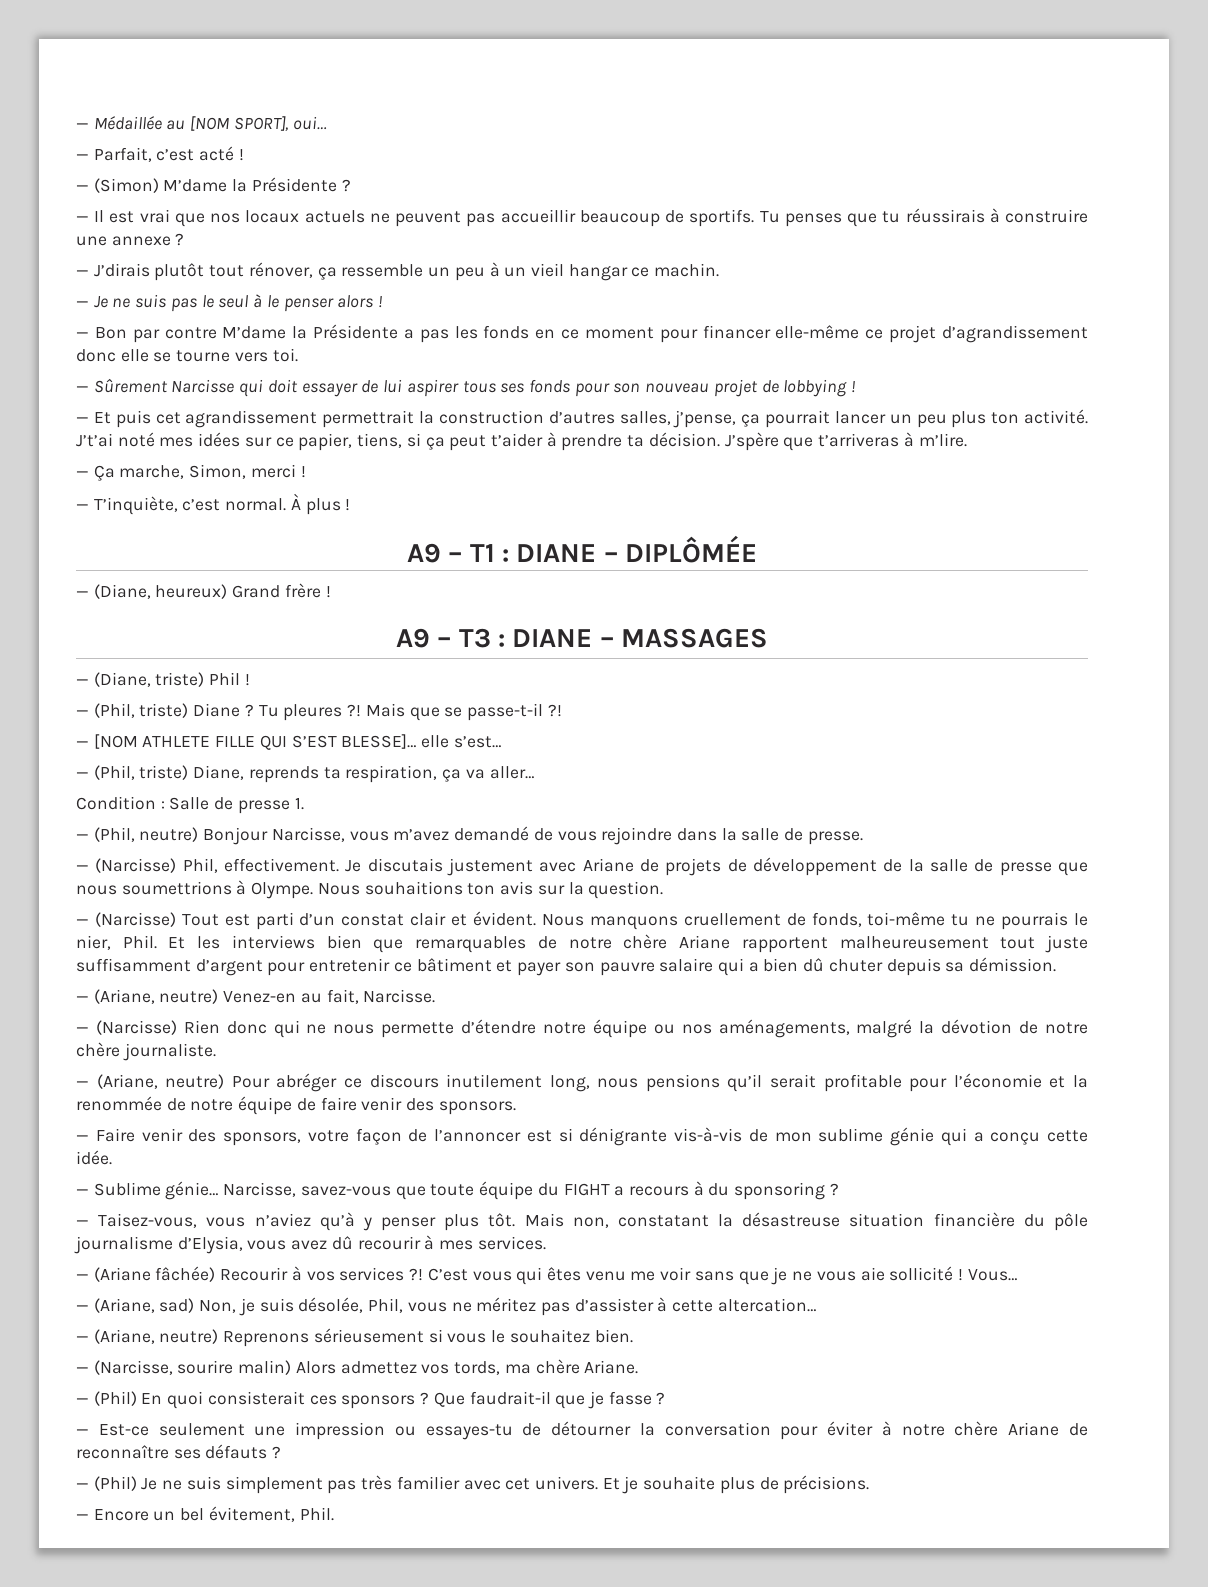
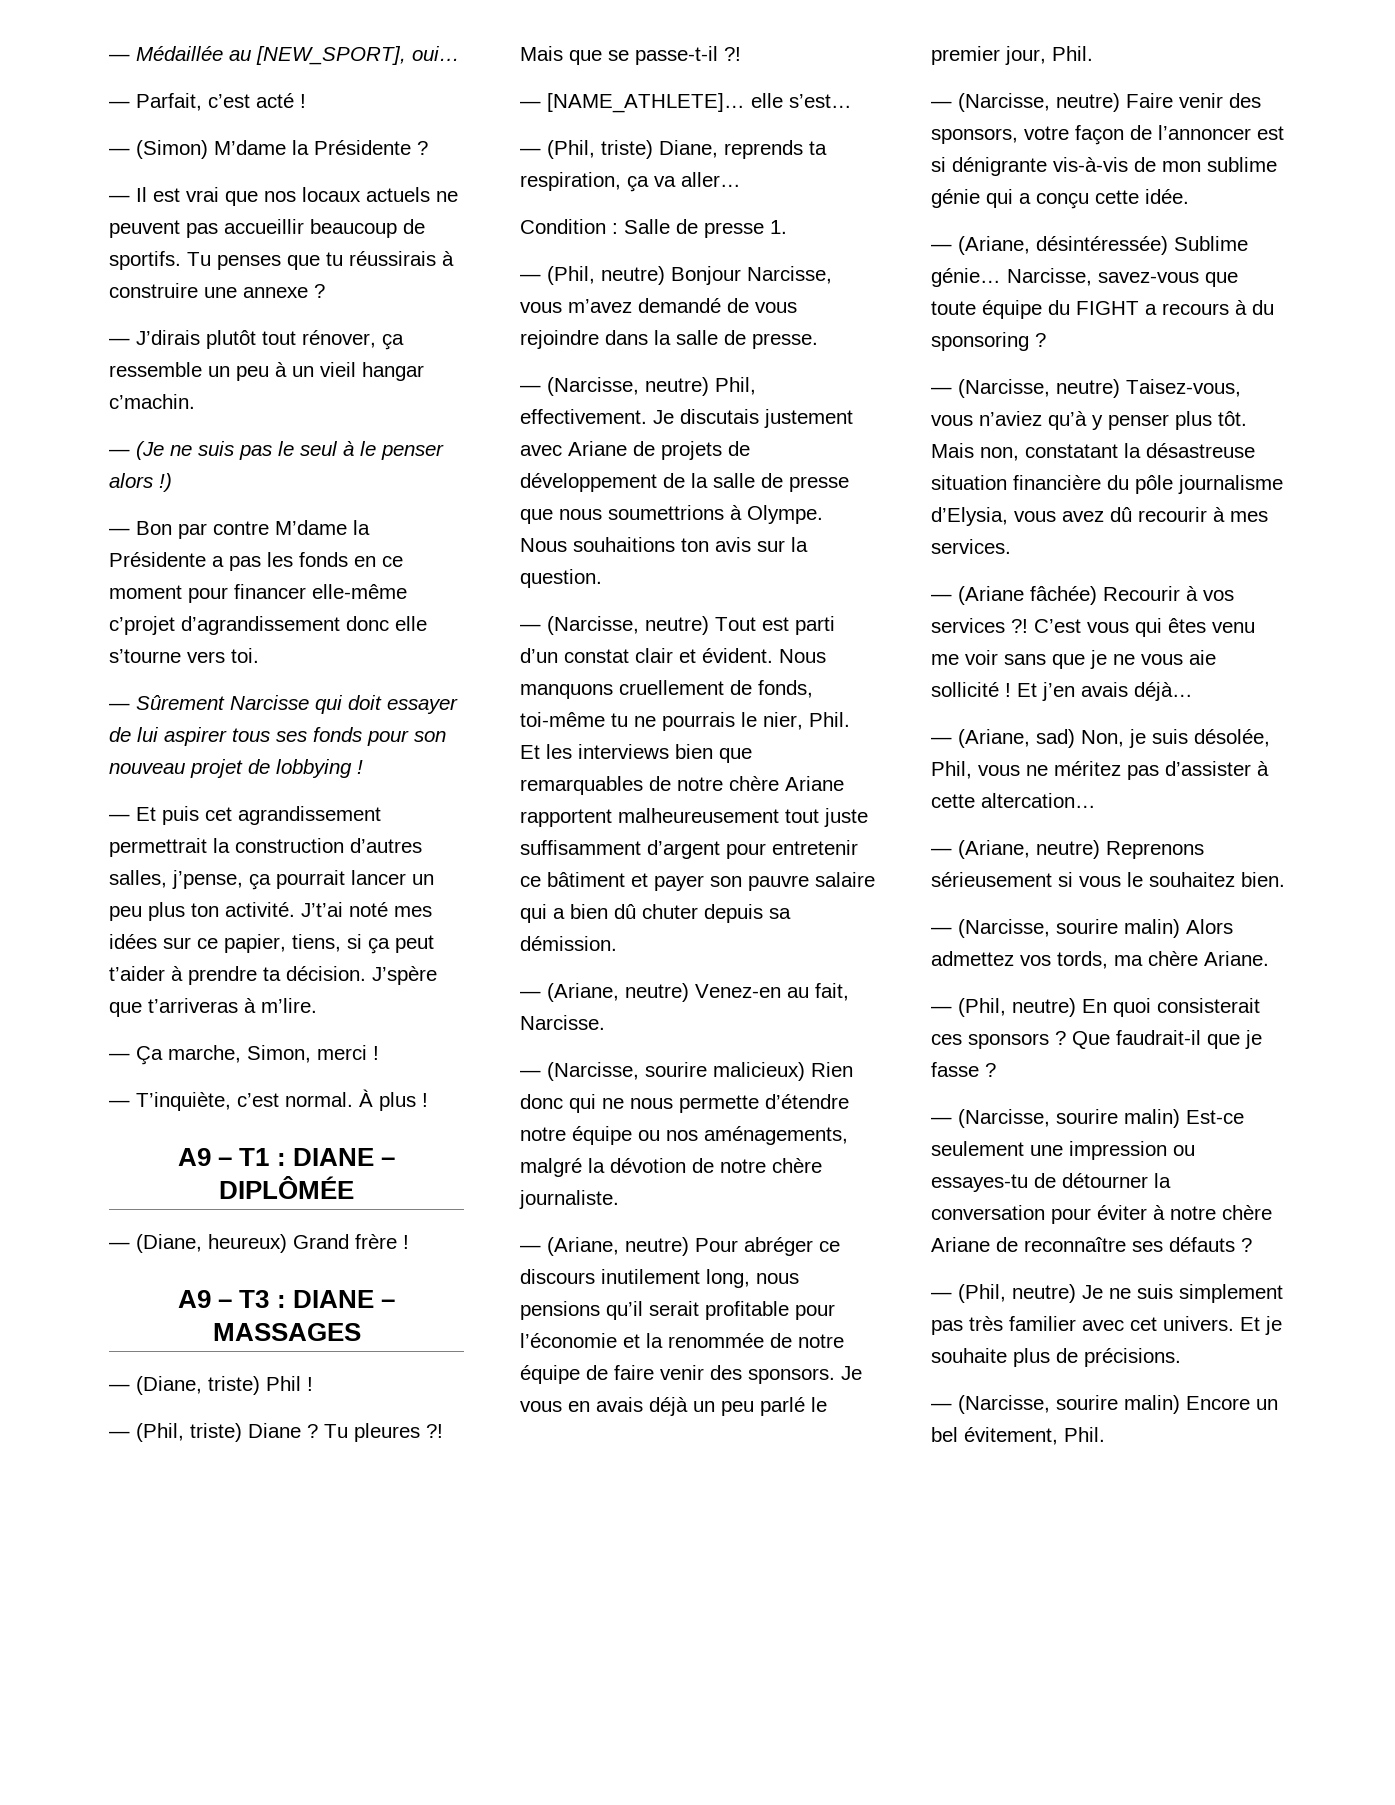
- — Médaillée au [NOM SPORT], oui…
+ — Médaillée au [NEW_SPORT], oui…
- — J’dirais plutôt tout rénover, ça ressemble un peu à un vieil hangar ce machin.
- — Je ne suis pas le seul à le penser alors !
+ — J’dirais plutôt tout rénover, ça ressemble un peu à un vieil hangar c’machin.
+ — (Je ne suis pas le seul à le penser alors !)
- — Bon par contre M’dame la Présidente a pas les fonds en ce moment pour financer elle-même ce projet d’agrandissement donc elle se tourne vers toi.
+ — Bon par contre M’dame la Présidente a pas les fonds en ce moment pour financer elle-même c’projet d’agrandissement donc elle s’tourne vers toi.
- — [NOM ATHLETE FILLE QUI S’EST BLESSE]… elle s’est…
+ — [NAME_ATHLETE]… elle s’est…
- — (Narcisse) Phil, effectivement.
+ — (Narcisse, neutre) Phil, effectivement.
- — (Narcisse) Tout est parti d’un constat clair et évident.
+ — (Narcisse, neutre) Tout est parti d’un constat clair et évident.
- — (Narcisse) Rien donc qui ne nous permette d’étendre notre équipe ou nos aménagements, malgré la dévotion de notre chère journaliste.
+ — (Narcisse, sourire malicieux) Rien donc qui ne nous permette d’étendre notre équipe ou nos aménagements, malgré la dévotion de notre chère journaliste.
- — (Ariane, neutre) Pour abréger ce discours inutilement long, nous pensions qu’il serait profitable pour l’économie et la renommée de notre équipe de faire venir des sponsors.
- — Faire venir des sponsors, votre façon de l’annoncer est si dénigrante vis-à-vis de mon sublime génie qui a conçu cette idée.
+ — (Ariane, neutre) Pour abréger ce discours inutilement long, nous pensions qu’il serait profitable pour l’économie et la renommée de notre équipe de faire venir des sponsors. Je vous en avais déjà un peu parlé le premier jour, Phil.
+ — (Narcisse, neutre) Faire venir des sponsors, votre façon de l’annoncer est si dénigrante vis-à-vis de mon sublime génie qui a conçu cette idée.
- — Sublime génie…
+ — (Ariane, désintéressée) Sublime génie…
- — Taisez-vous, vous n’aviez qu’à y penser plus tôt.
+ — (Narcisse, neutre) Taisez-vous, vous n’aviez qu’à y penser plus tôt.
- Vous…
+ Et j’en avais déjà…
- — (Phil) En quoi consisterait ces sponsors ?
+ — (Phil, neutre) En quoi consisterait ces sponsors ?
- — Est-ce seulement une impression ou essayes-tu de détourner la conversation pour éviter à notre chère Ariane de reconnaître ses défauts ?
+ — (Narcisse, sourire malin) Est-ce seulement une impression ou essayes-tu de détourner la conversation pour éviter à notre chère Ariane de reconnaître ses défauts ?
- — (Phil) Je ne suis simplement pas très familier avec cet univers.
+ — (Phil, neutre) Je ne suis simplement pas très familier avec cet univers.
- — Encore un bel évitement, Phil.
+ — (Narcisse, sourire malin) Encore un bel évitement, Phil.

